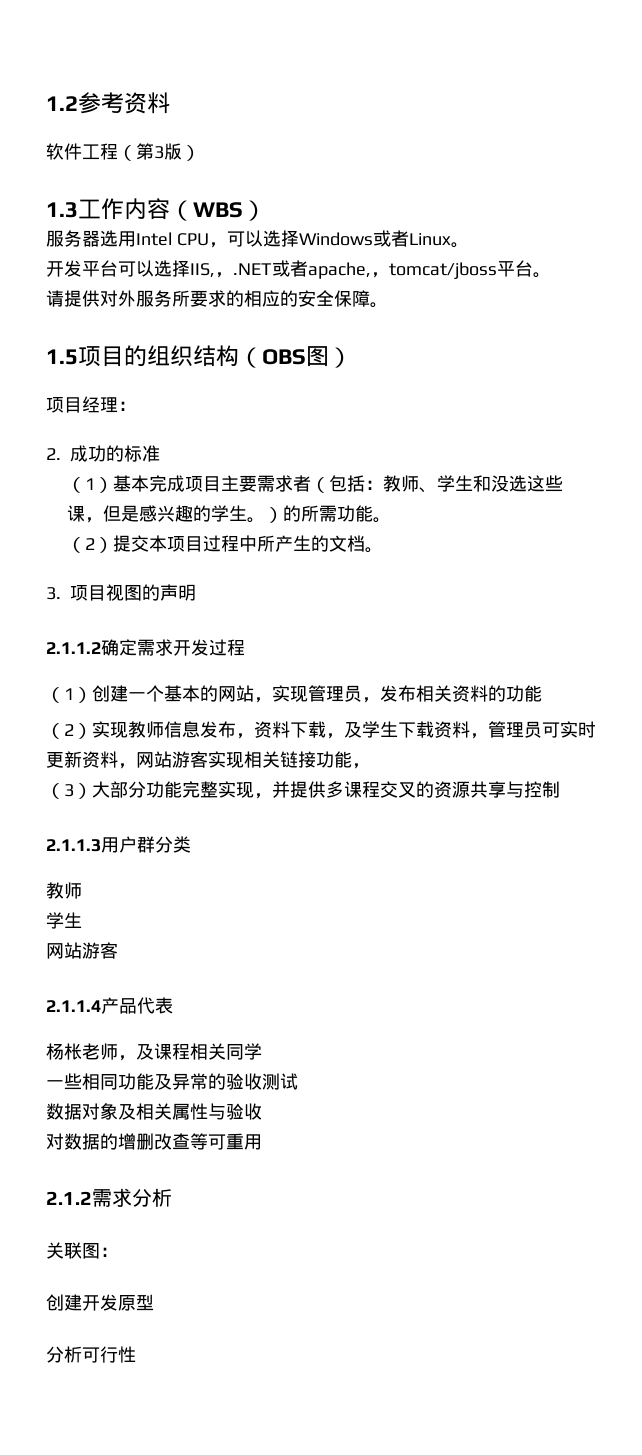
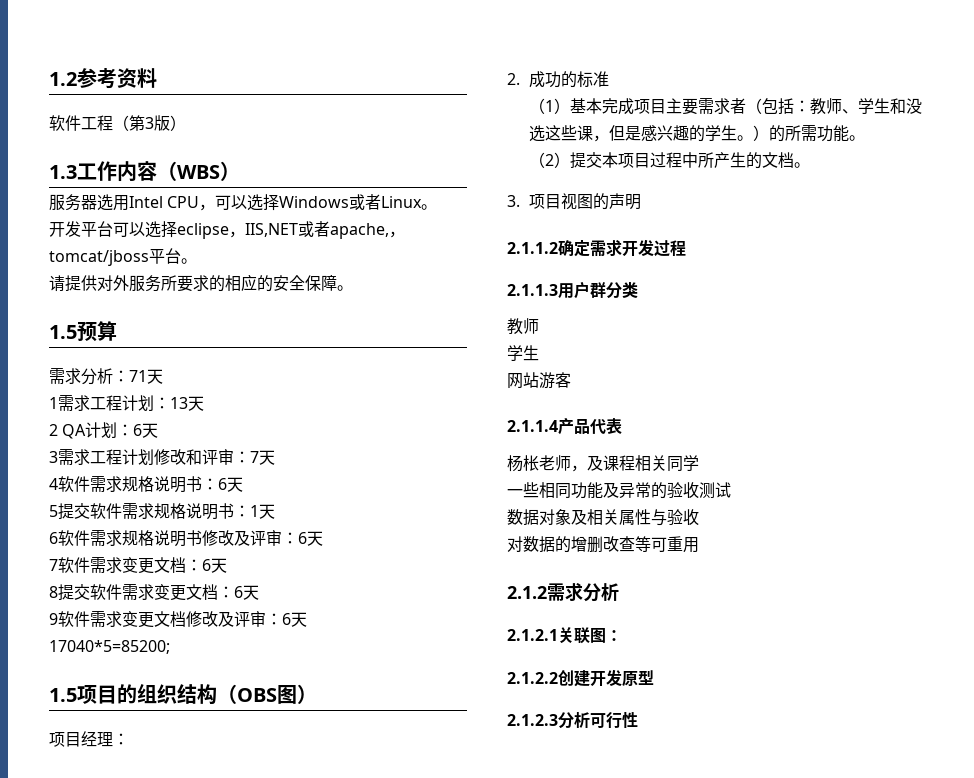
- 开发平台可以选择IIS,，.NET或者apache,，tomcat/jboss平台。
+ 开发平台可以选择eclipse，IIS,NET或者apache,，tomcat/jboss平台。
+ 1.5预算
+ 需求分析：71天
+ 1需求工程计划：13天
+ 2 QA计划：6天
+ 3需求工程计划修改和评审：7天
+ 4软件需求规格说明书：6天
+ 5提交软件需求规格说明书：1天
+ 6软件需求规格说明书修改及评审：6天
+ 7软件需求变更文档：6天
+ 8提交软件需求变更文档：6天
+ 9软件需求变更文档修改及评审：6天
+ 17040*5=85200;
- （1）创建一个基本的网站，实现管理员，发布相关资料的功能
- （2）实现教师信息发布，资料下载，及学生下载资料，管理员可实时更新资料，网站游客实现相关链接功能，
- （3）大部分功能完整实现，并提供多课程交叉的资源共享与控制
- 关联图：
+ 2.1.2.1关联图：
- 创建开发原型
+ 2.1.2.2创建开发原型
- 分析可行性
+ 2.1.2.3分析可行性

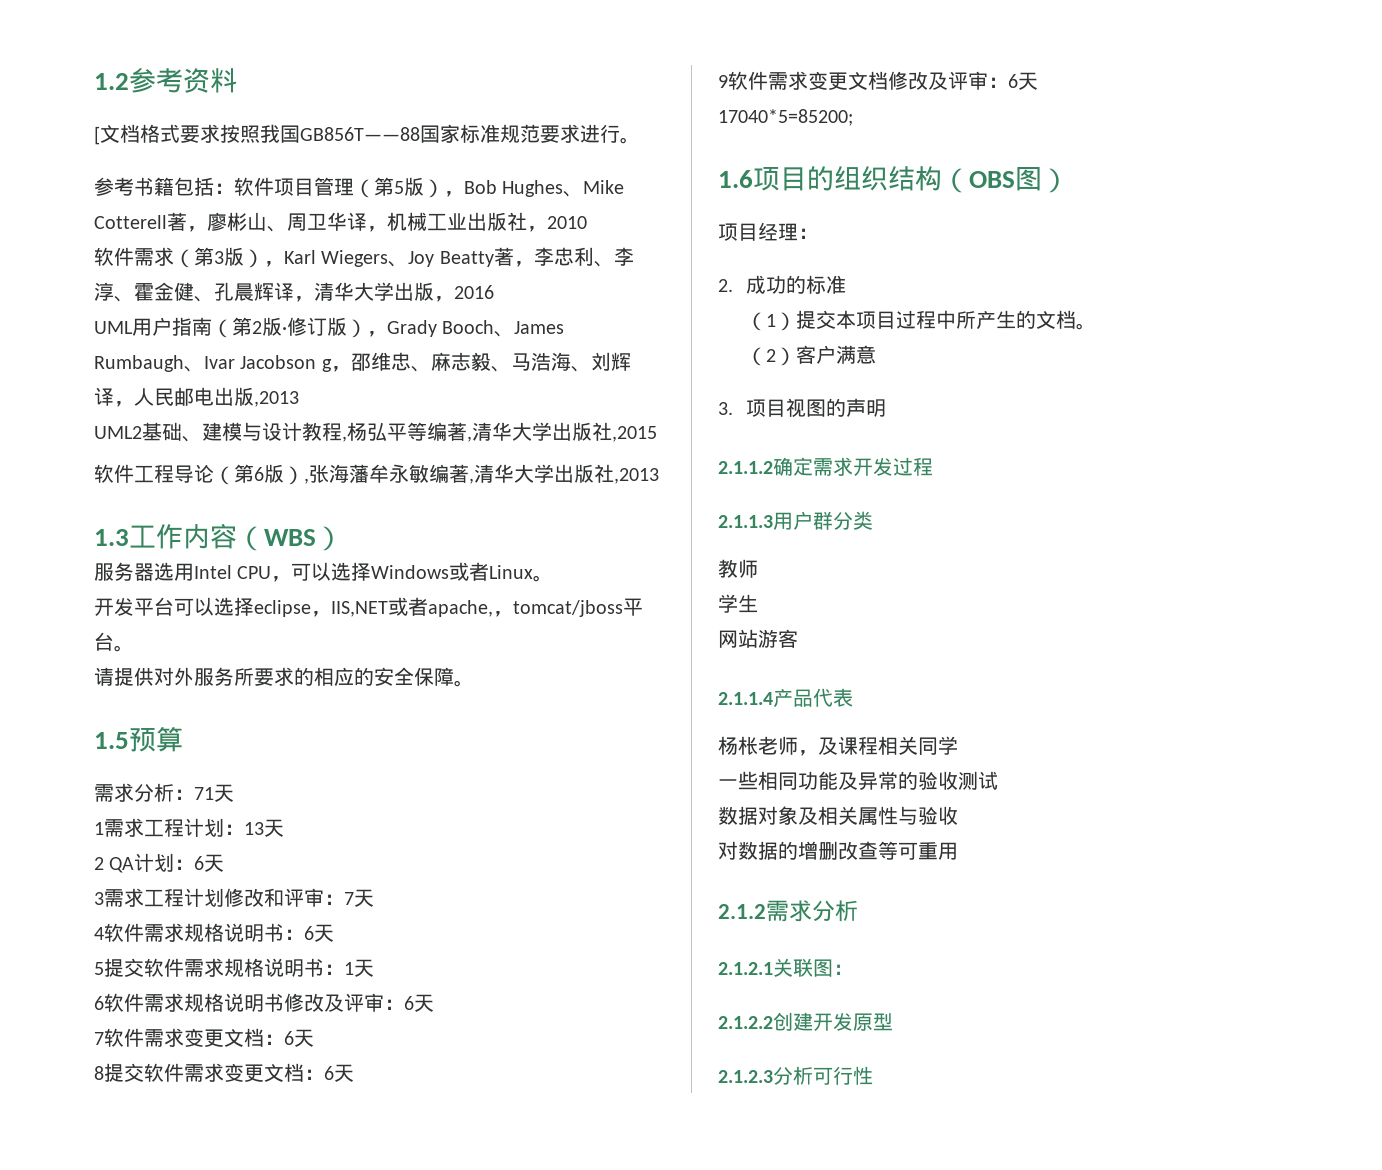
- 软件工程（第3版）
+ [文档格式要求按照我国GB856T——88国家标准规范要求进行。
+ 参考书籍包括：软件项目管理（第5版），Bob Hughes、Mike Cotterell著，廖彬山、周卫华译，机械工业出版社，2010
+ 软件需求（第3版），Karl Wiegers、Joy Beatty著，李忠利、李淳、霍金健、孔晨辉译，清华大学出版，2016
+ UML用户指南（第2版·修订版），Grady Booch、James Rumbaugh、Ivar Jacobson g，邵维忠、麻志毅、马浩海、刘辉译，人民邮电出版,2013
+ UML2基础、建模与设计教程,杨弘平等编著,清华大学出版社,2015
+ 软件工程导论（第6版）,张海藩牟永敏编著,清华大学出版社,2013
- 1.5项目的组织结构（OBS图）
+ 1.6项目的组织结构（OBS图）
- （1）基本完成项目主要需求者（包括：教师、学生和没选这些课，但是感兴趣的学生。）的所需功能。
- （2）提交本项目过程中所产生的文档。
+ （1）提交本项目过程中所产生的文档。
+ （2）客户满意

